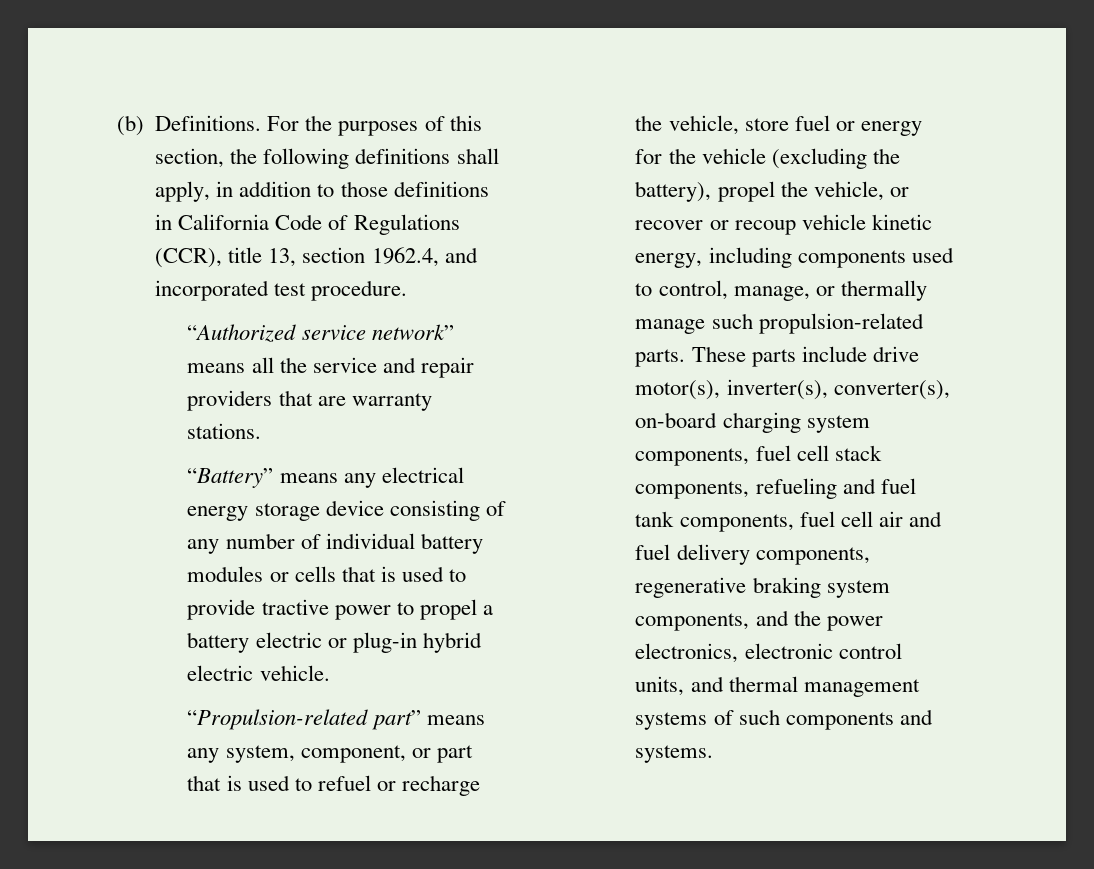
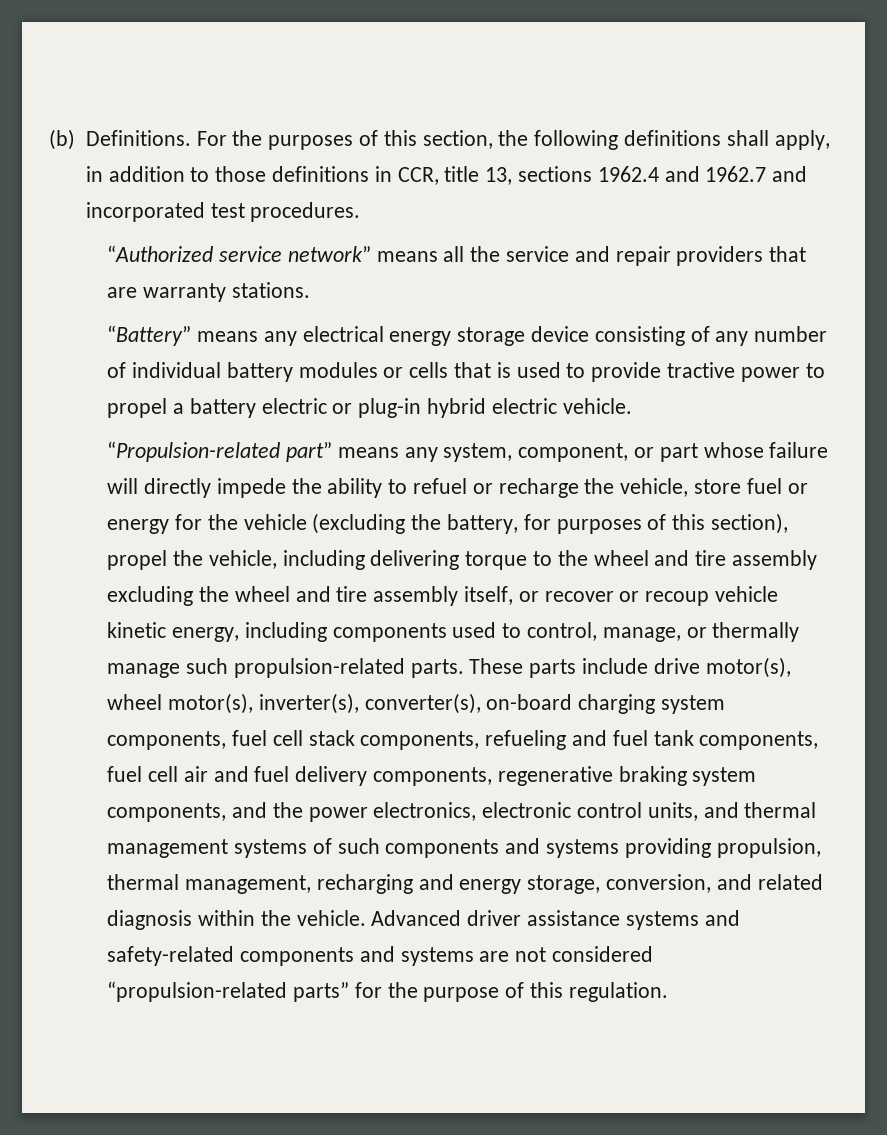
- For the purposes of this section, the following definitions shall apply, in addition to those definitions in California Code of Regulations (CCR), title 13, section 1962.4, and incorporated test procedure.
+ For the purposes of this section, the following definitions shall apply, in addition to those definitions in CCR, title 13, sections 1962.4 and 1962.7 and incorporated test procedures.
- “Propulsion-related part” means any system, component, or part that is used to refuel or recharge the vehicle, store fuel or energy for the vehicle (excluding the battery), propel the vehicle, or recover or recoup vehicle kinetic energy, including components used to control, manage, or thermally manage such propulsion-related parts.
+ “Propulsion-related part” means any system, component, or part whose failure will directly impede the ability to refuel or recharge the vehicle, store fuel or energy for the vehicle (excluding the battery, for purposes of this section), propel the vehicle, including delivering torque to the wheel and tire assembly excluding the wheel and tire assembly itself, or recover or recoup vehicle kinetic energy, including components used to control, manage, or thermally manage such propulsion-related parts.
- These parts include drive motor(s), inverter(s), converter(s), on-board charging system components, fuel cell stack components, refueling and fuel tank components, fuel cell air and fuel delivery components, regenerative braking system components, and the power electronics, electronic control units, and thermal management systems of such components and systems.
+ These parts include drive motor(s), wheel motor(s), inverter(s), converter(s), on-board charging system components, fuel cell stack components, refueling and fuel tank components, fuel cell air and fuel delivery components, regenerative braking system components, and the power electronics, electronic control units, and thermal management systems of such components and systems providing propulsion, thermal management, recharging and energy storage, conversion, and related diagnosis within the vehicle. Advanced driver assistance systems and safety-related components and systems are not considered “propulsion-related parts” for the purpose of this regulation.

